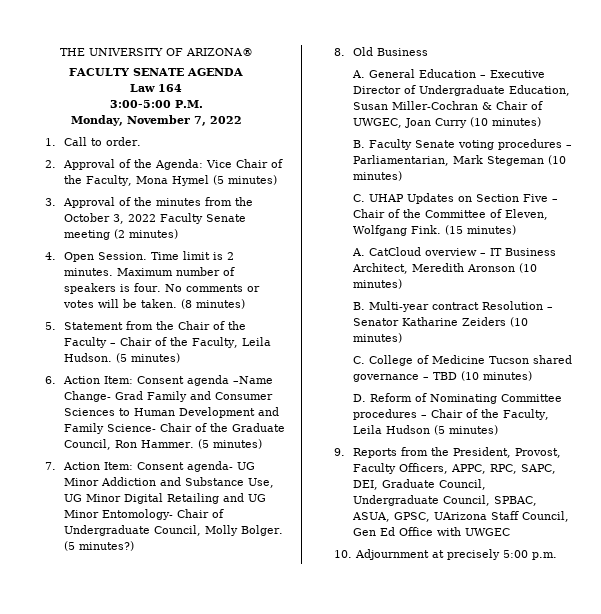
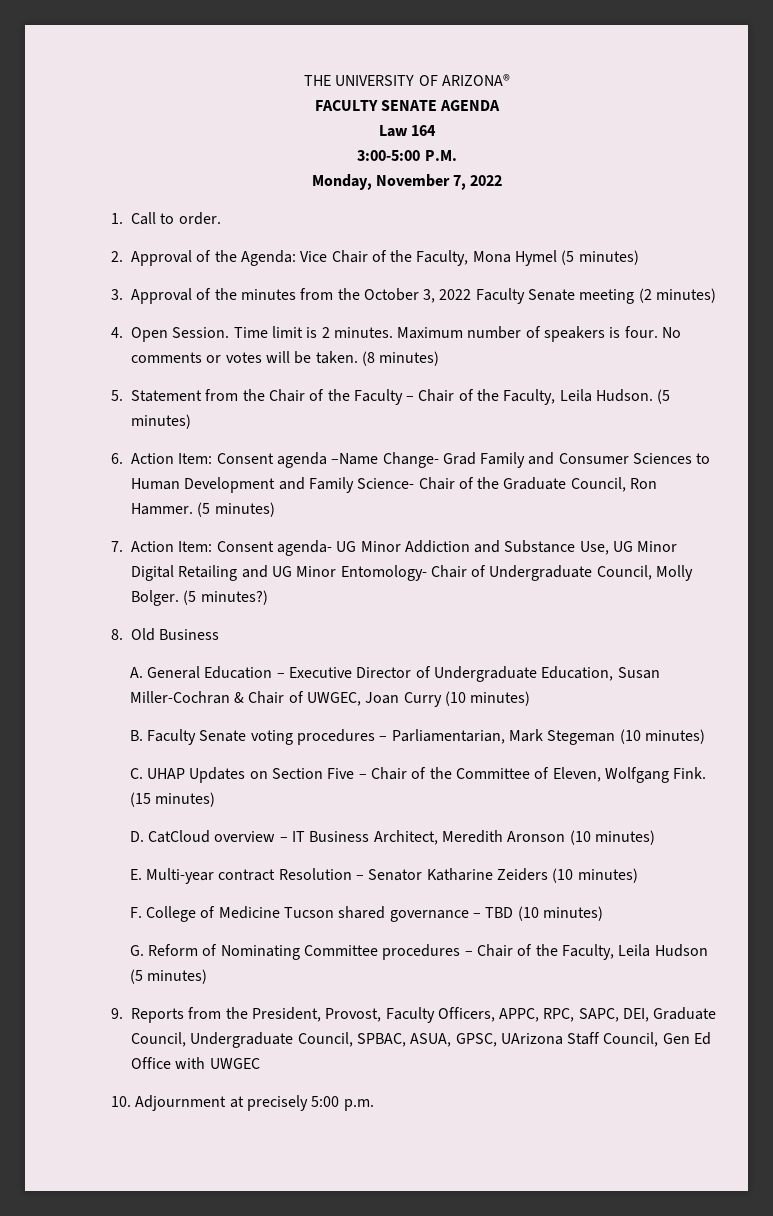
- A. CatCloud overview – IT Business Architect, Meredith Aronson (10 minutes)
+ D. CatCloud overview – IT Business Architect, Meredith Aronson (10 minutes)
- B. Multi-year contract Resolution – Senator Katharine Zeiders (10 minutes)
+ E. Multi-year contract Resolution – Senator Katharine Zeiders (10 minutes)
- C. College of Medicine Tucson shared governance – TBD (10 minutes)
+ F. College of Medicine Tucson shared governance – TBD (10 minutes)
- D. Reform of Nominating Committee procedures – Chair of the Faculty, Leila Hudson (5 minutes)
+ G. Reform of Nominating Committee procedures – Chair of the Faculty, Leila Hudson (5 minutes)

